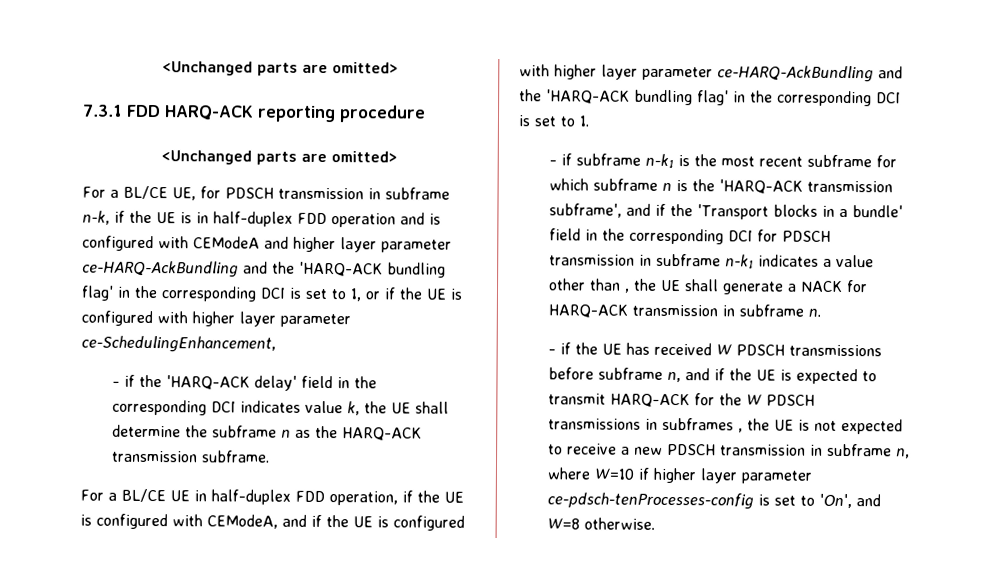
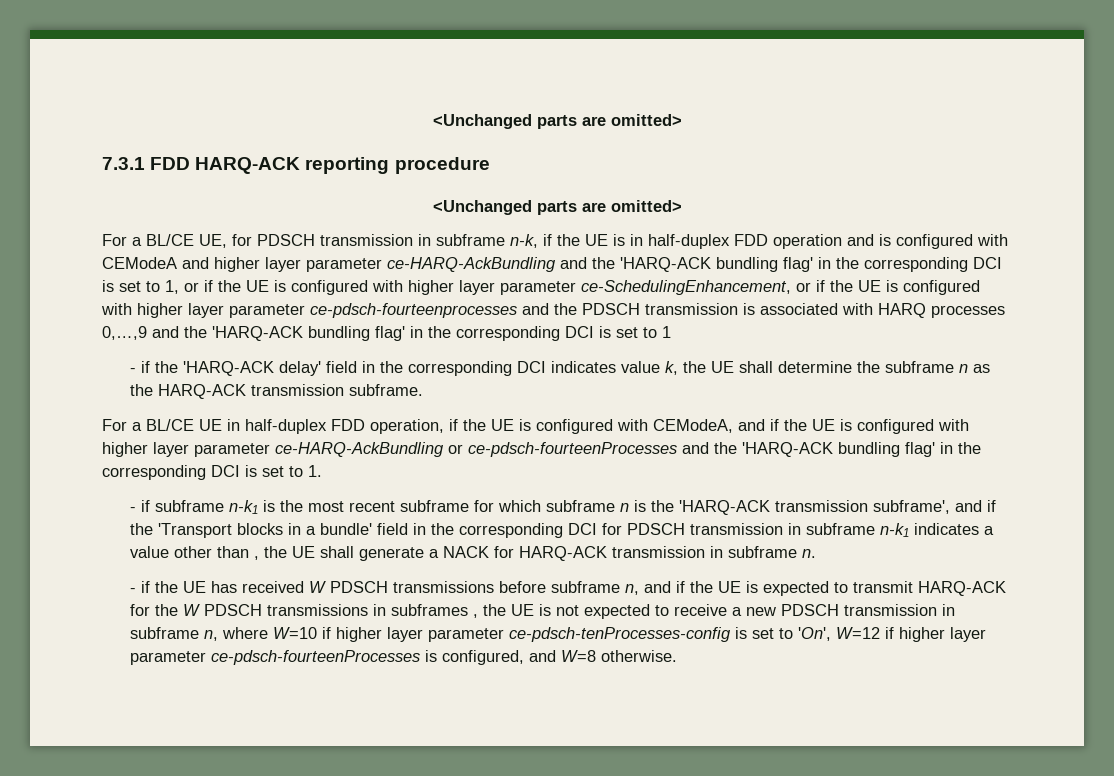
- For a BL/CE UE, for PDSCH transmission in subframe n-k, if the UE is in half-duplex FDD operation and is configured with CEModeA and higher layer parameter ce-HARQ-AckBundling and the 'HARQ-ACK bundling flag' in the corresponding DCI is set to 1, or if the UE is configured with higher layer parameter ce-SchedulingEnhancement,
+ For a BL/CE UE, for PDSCH transmission in subframe n-k, if the UE is in half-duplex FDD operation and is configured with CEModeA and higher layer parameter ce-HARQ-AckBundling and the 'HARQ-ACK bundling flag' in the corresponding DCI is set to 1, or if the UE is configured with higher layer parameter ce-SchedulingEnhancement, or if the UE is configured with higher layer parameter ce-pdsch-fourteenprocesses and the PDSCH transmission is associated with HARQ processes 0,…,9 and the 'HARQ-ACK bundling flag' in the corresponding DCI is set to 1
- For a BL/CE UE in half-duplex FDD operation, if the UE is configured with CEModeA, and if the UE is configured with higher layer parameter ce-HARQ-AckBundling and the 'HARQ-ACK bundling flag' in the corresponding DCI is set to 1.
+ For a BL/CE UE in half-duplex FDD operation, if the UE is configured with CEModeA, and if the UE is configured with higher layer parameter ce-HARQ-AckBundling or ce-pdsch-fourteenProcesses and the 'HARQ-ACK bundling flag' in the corresponding DCI is set to 1.
- - if the UE has received W PDSCH transmissions before subframe n, and if the UE is expected to transmit HARQ-ACK for the W PDSCH transmissions in subframes , the UE is not expected to receive a new PDSCH transmission in subframe n, where W=10 if higher layer parameter ce-pdsch-tenProcesses-config is set to 'On', and W=8 otherwise.
+ - if the UE has received W PDSCH transmissions before subframe n, and if the UE is expected to transmit HARQ-ACK for the W PDSCH transmissions in subframes , the UE is not expected to receive a new PDSCH transmission in subframe n, where W=10 if higher layer parameter ce-pdsch-tenProcesses-config is set to 'On', W=12 if higher layer parameter ce-pdsch-fourteenProcesses is configured, and W=8 otherwise.

